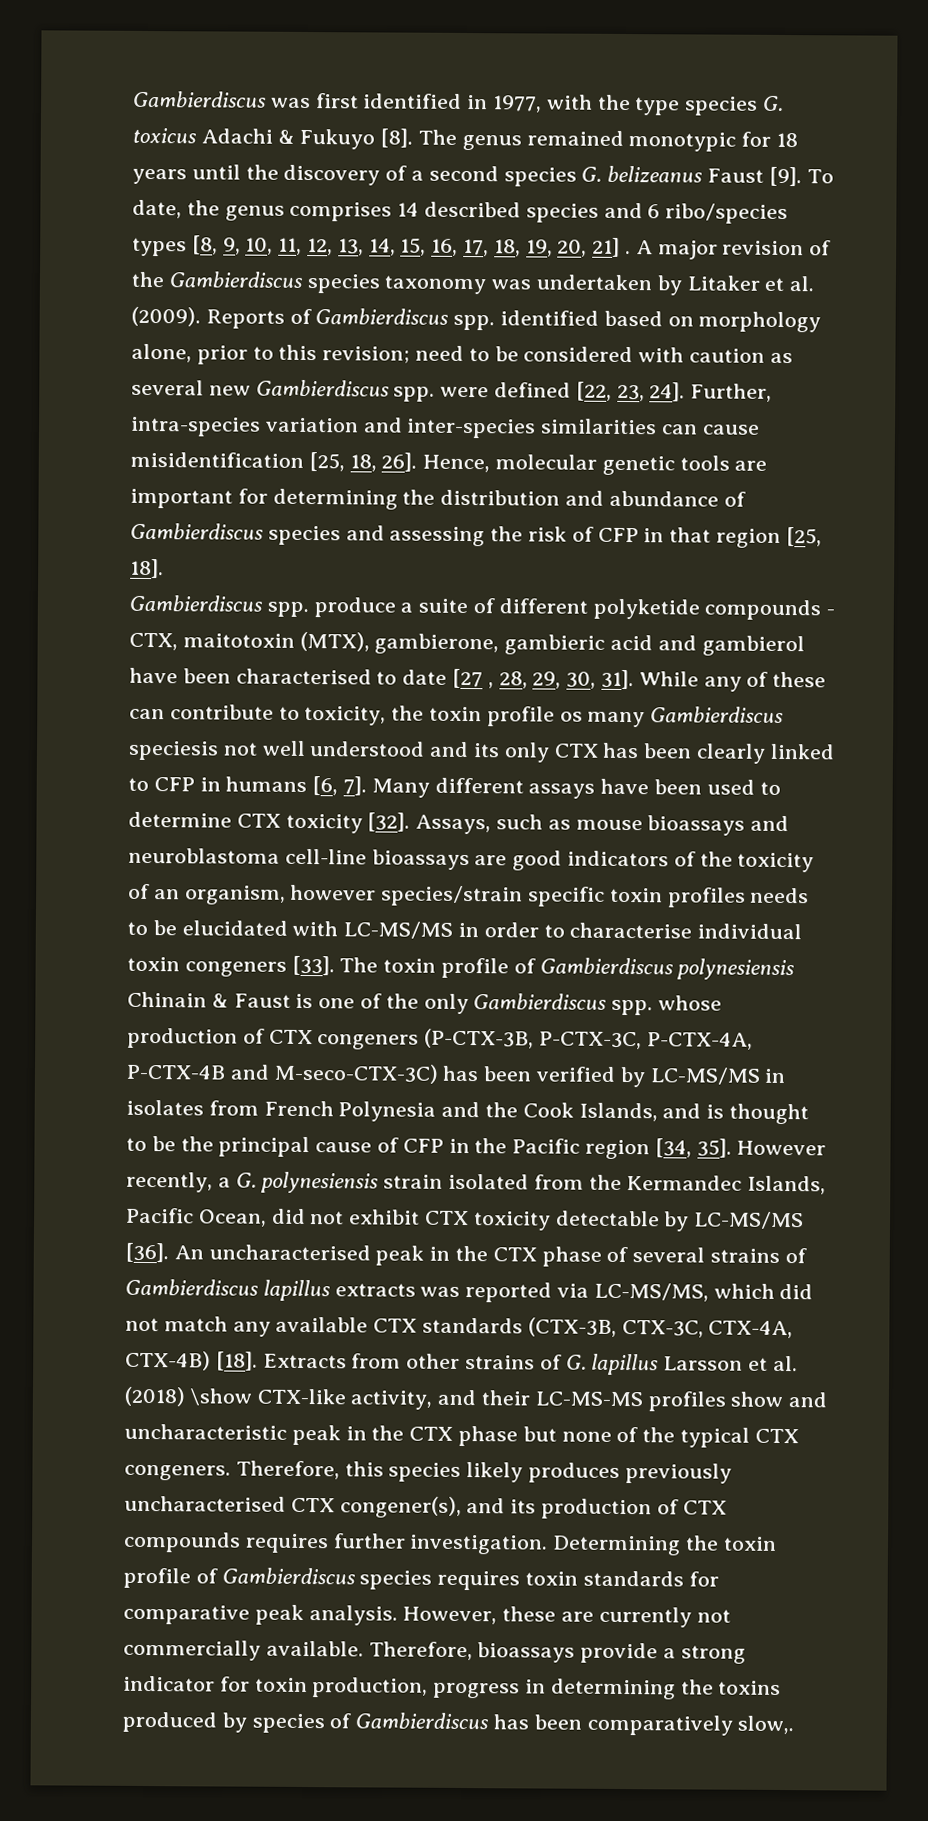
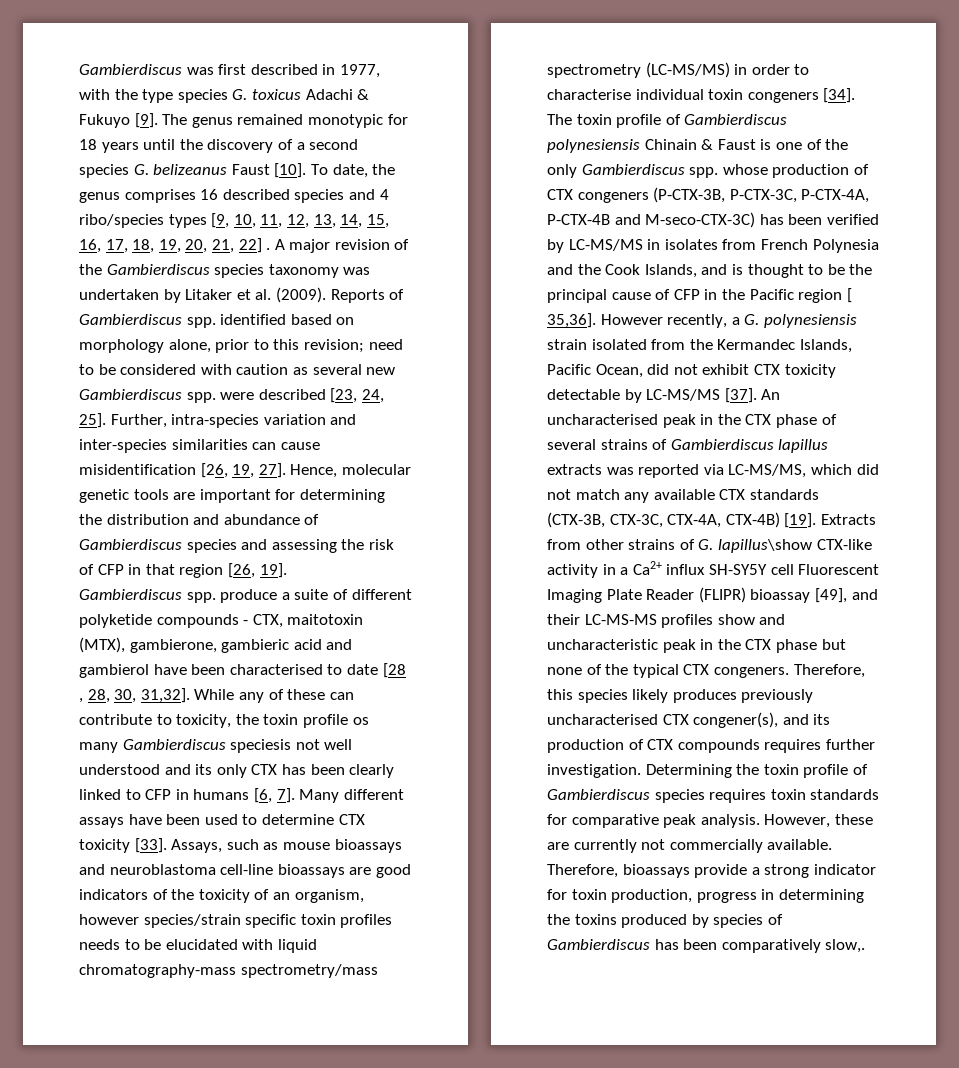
- Gambierdiscus was first identified in 1977, with the type species G. toxicus Adachi & Fukuyo [8].
+ Gambierdiscus was first described in 1977, with the type species G. toxicus Adachi & Fukuyo [9].
- The genus remained monotypic for 18 years until the discovery of a second species G. belizeanus Faust [9].
+ The genus remained monotypic for 18 years until the discovery of a second species G. belizeanus Faust [10].
- To date, the genus comprises 14 described species and 6 ribo/species types [8, 9, 10, 11, 12, 13, 14, 15, 16, 17, 18, 19, 20, 21] .
+ To date, the genus comprises 16 described species and 4 ribo/species types [9, 10, 11, 12, 13, 14, 15, 16, 17, 18, 19, 20, 21, 22] .
- Reports of Gambierdiscus spp. identified based on morphology alone, prior to this revision; need to be considered with caution as several new Gambierdiscus spp. were defined [22, 23, 24].
+ Reports of Gambierdiscus spp. identified based on morphology alone, prior to this revision; need to be considered with caution as several new Gambierdiscus spp. were described [23, 24, 25].
- Further, intra-species variation and inter-species similarities can cause misidentification [25, 18, 26].
+ Further, intra-species variation and inter-species similarities can cause misidentification [26, 19, 27].
- Hence, molecular genetic tools are important for determining the distribution and abundance of Gambierdiscus species and assessing the risk of CFP in that region [25, 18].
+ Hence, molecular genetic tools are important for determining the distribution and abundance of Gambierdiscus species and assessing the risk of CFP in that region [26, 19].
- Gambierdiscus spp. produce a suite of different polyketide compounds - CTX, maitotoxin (MTX), gambierone, gambieric acid and gambierol have been characterised to date [27 , 28, 29, 30, 31].
+ Gambierdiscus spp. produce a suite of different polyketide compounds - CTX, maitotoxin (MTX), gambierone, gambieric acid and gambierol have been characterised to date [28 , 28, 30, 31,32].
- Many different assays have been used to determine CTX toxicity [32].
+ Many different assays have been used to determine CTX toxicity [33].
- Assays, such as mouse bioassays and neuroblastoma cell-line bioassays are good indicators of the toxicity of an organism, however species/strain specific toxin profiles needs to be elucidated with LC-MS/MS in order to characterise individual toxin congeners [33].
+ Assays, such as mouse bioassays and neuroblastoma cell-line bioassays are good indicators of the toxicity of an organism, however species/strain specific toxin profiles needs to be elucidated with liquid chromatography-mass spectrometry/mass spectrometry (LC-MS/MS) in order to characterise individual toxin congeners [34].
- The toxin profile of Gambierdiscus polynesiensis Chinain & Faust is one of the only Gambierdiscus spp. whose production of CTX congeners (P-CTX-3B, P-CTX-3C, P-CTX-4A, P-CTX-4B and M-seco-CTX-3C) has been verified by LC-MS/MS in isolates from French Polynesia and the Cook Islands, and is thought to be the principal cause of CFP in the Pacific region [34, 35].
+ The toxin profile of Gambierdiscus polynesiensis Chinain & Faust is one of the only Gambierdiscus spp. whose production of CTX congeners (P-CTX-3B, P-CTX-3C, P-CTX-4A, P-CTX-4B and M-seco-CTX-3C) has been verified by LC-MS/MS in isolates from French Polynesia and the Cook Islands, and is thought to be the principal cause of CFP in the Pacific region [ 35,36].
- However recently, a G. polynesiensis strain isolated from the Kermandec Islands, Pacific Ocean, did not exhibit CTX toxicity detectable by LC-MS/MS [36].
+ However recently, a G. polynesiensis strain isolated from the Kermandec Islands, Pacific Ocean, did not exhibit CTX toxicity detectable by LC-MS/MS [37].
- An uncharacterised peak in the CTX phase of several strains of Gambierdiscus lapillus extracts was reported via LC-MS/MS, which did not match any available CTX standards (CTX-3B, CTX-3C, CTX-4A, CTX-4B) [18].
+ An uncharacterised peak in the CTX phase of several strains of Gambierdiscus lapillus extracts was reported via LC-MS/MS, which did not match any available CTX standards (CTX-3B, CTX-3C, CTX-4A, CTX-4B) [19].
- Extracts from other strains of G. lapillus Larsson et al. (2018) \show CTX-like activity, and their LC-MS-MS profiles show and uncharacteristic peak in the CTX phase but none of the typical CTX congeners.
+ Extracts from other strains of G. lapillus\show CTX-like activity in a Ca2+ influx SH-SY5Y cell Fluorescent Imaging Plate Reader (FLIPR) bioassay [49], and their LC-MS-MS profiles show and uncharacteristic peak in the CTX phase but none of the typical CTX congeners.

